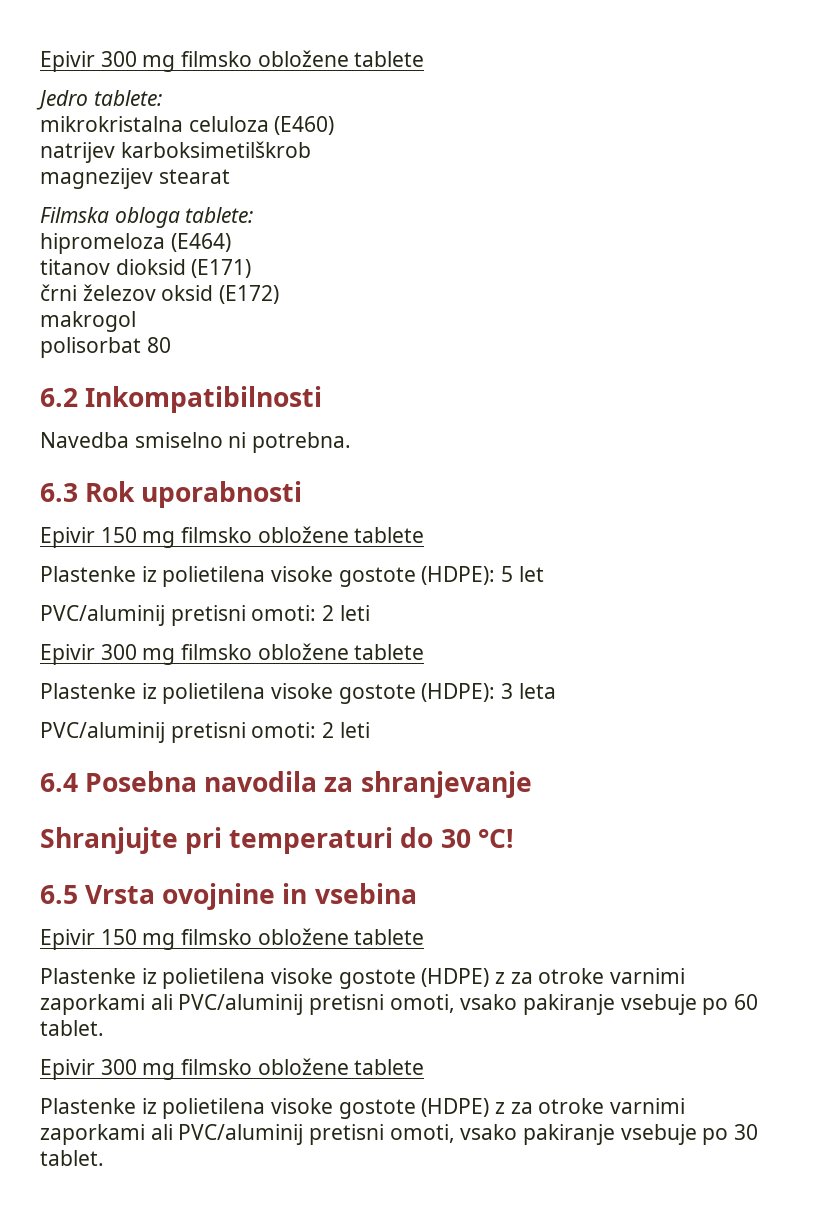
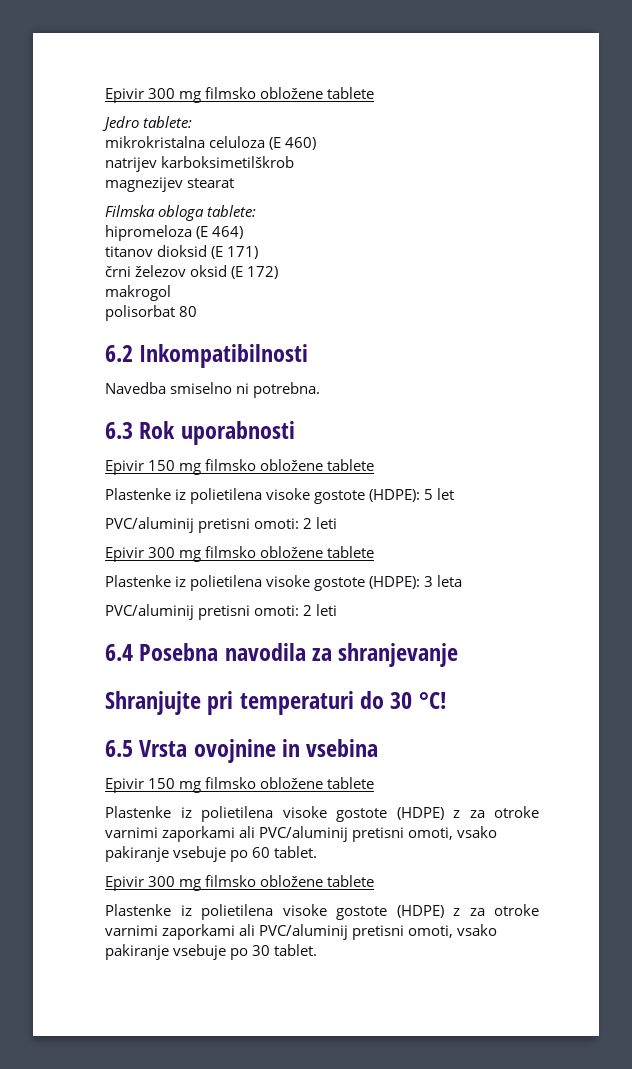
- mikrokristalna celuloza (E460)
+ mikrokristalna celuloza (E 460)
- hipromeloza (E464)
+ hipromeloza (E 464)
- titanov dioksid (E171)
+ titanov dioksid (E 171)
- črni železov oksid (E172)
+ črni železov oksid (E 172)

